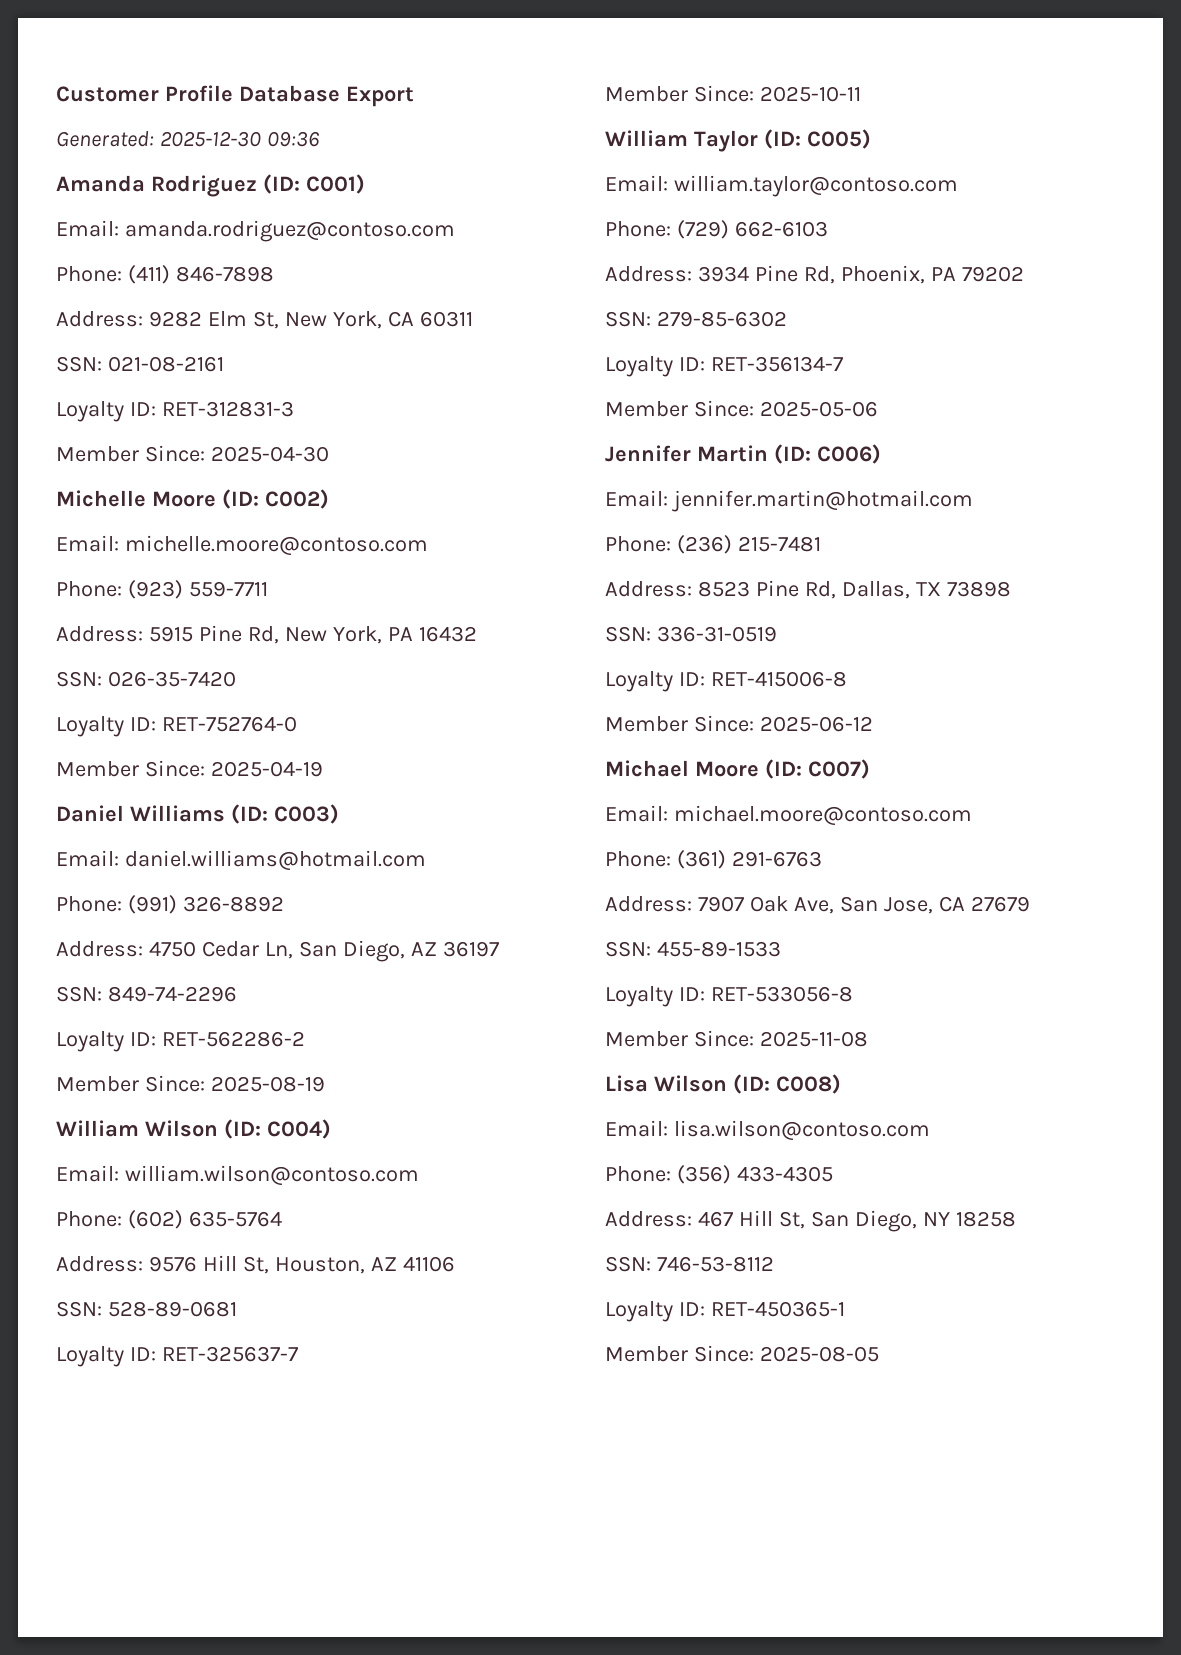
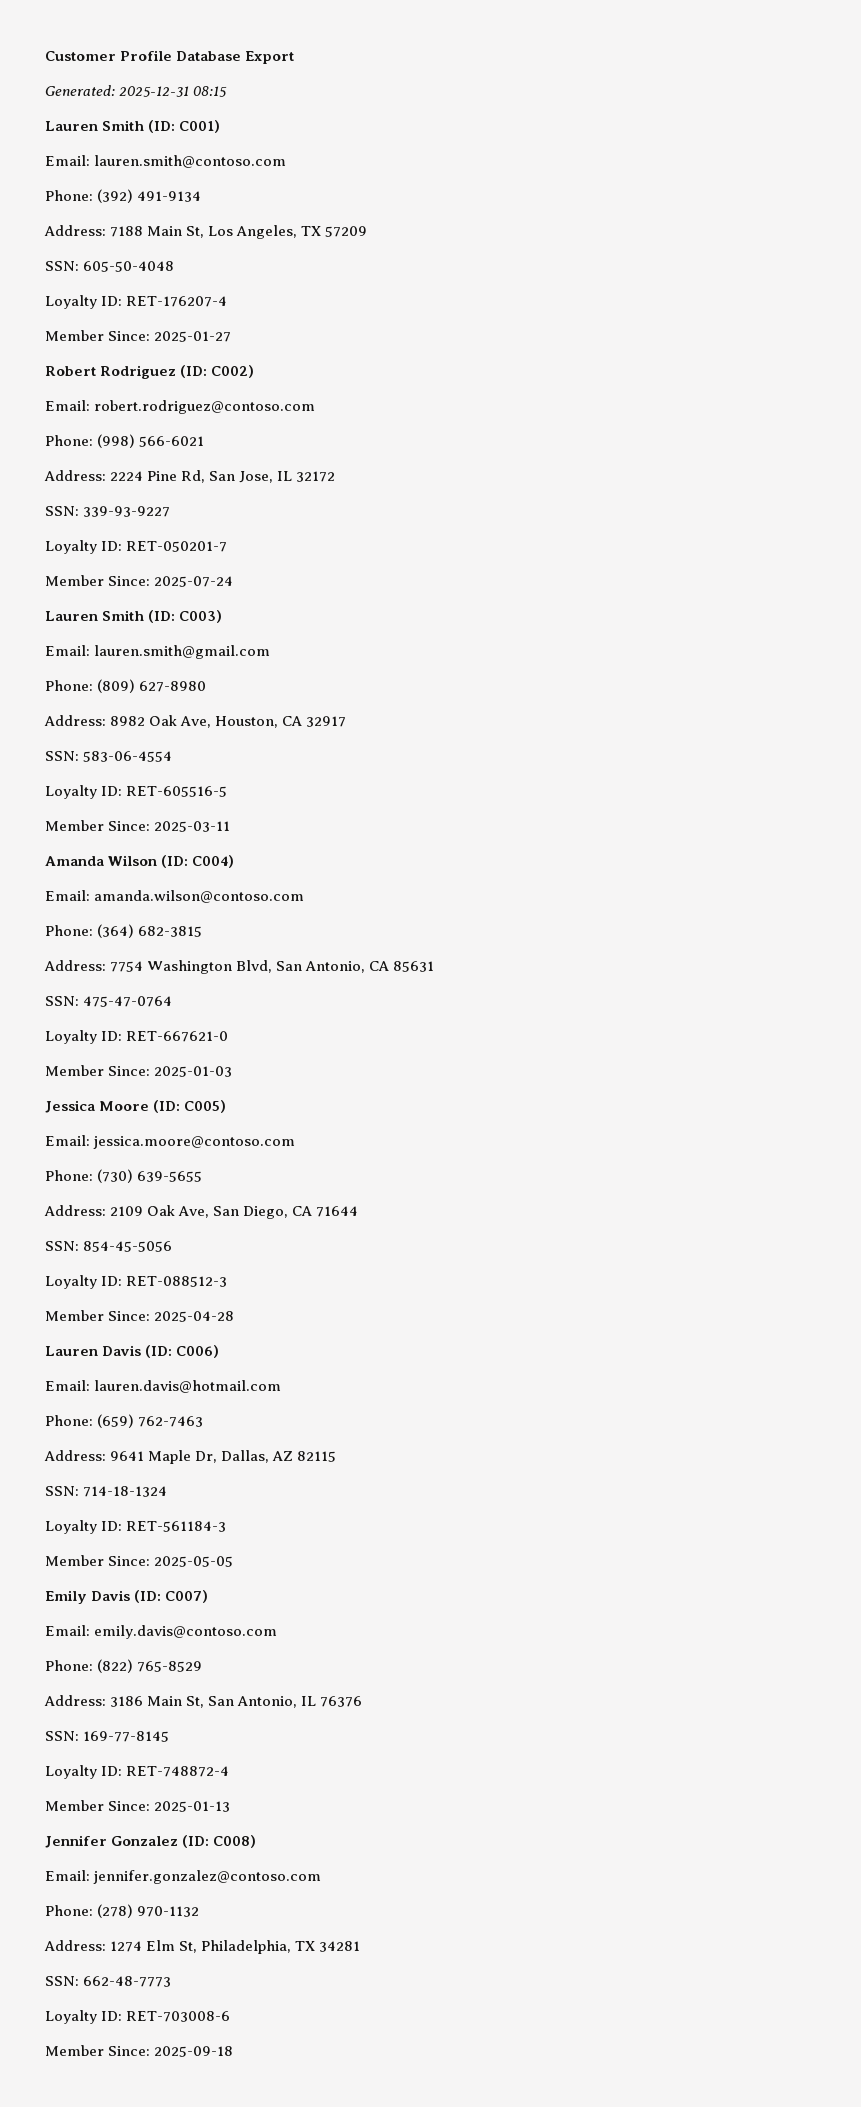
- Generated: 2025-12-30 09:36
- Amanda Rodriguez (ID: C001)
+ Generated: 2025-12-31 08:15
+ Lauren Smith (ID: C001)
- Email: amanda.rodriguez@contoso.com
- Phone: (411) 846-7898
- Address: 9282 Elm St, New York, CA 60311
- SSN: 021-08-2161
- Loyalty ID: RET-312831-3
- Member Since: 2025-04-30
- Michelle Moore (ID: C002)
+ Email: lauren.smith@contoso.com
+ Phone: (392) 491-9134
+ Address: 7188 Main St, Los Angeles, TX 57209
+ SSN: 605-50-4048
+ Loyalty ID: RET-176207-4
+ Member Since: 2025-01-27
+ Robert Rodriguez (ID: C002)
- Email: michelle.moore@contoso.com
- Phone: (923) 559-7711
- Address: 5915 Pine Rd, New York, PA 16432
- SSN: 026-35-7420
- Loyalty ID: RET-752764-0
- Member Since: 2025-04-19
- Daniel Williams (ID: C003)
+ Email: robert.rodriguez@contoso.com
+ Phone: (998) 566-6021
+ Address: 2224 Pine Rd, San Jose, IL 32172
+ SSN: 339-93-9227
+ Loyalty ID: RET-050201-7
+ Member Since: 2025-07-24
+ Lauren Smith (ID: C003)
- Email: daniel.williams@hotmail.com
- Phone: (991) 326-8892
- Address: 4750 Cedar Ln, San Diego, AZ 36197
- SSN: 849-74-2296
- Loyalty ID: RET-562286-2
- Member Since: 2025-08-19
- William Wilson (ID: C004)
+ Email: lauren.smith@gmail.com
+ Phone: (809) 627-8980
+ Address: 8982 Oak Ave, Houston, CA 32917
+ SSN: 583-06-4554
+ Loyalty ID: RET-605516-5
+ Member Since: 2025-03-11
+ Amanda Wilson (ID: C004)
- Email: william.wilson@contoso.com
- Phone: (602) 635-5764
- Address: 9576 Hill St, Houston, AZ 41106
- SSN: 528-89-0681
- Loyalty ID: RET-325637-7
- Member Since: 2025-10-11
- William Taylor (ID: C005)
+ Email: amanda.wilson@contoso.com
+ Phone: (364) 682-3815
+ Address: 7754 Washington Blvd, San Antonio, CA 85631
+ SSN: 475-47-0764
+ Loyalty ID: RET-667621-0
+ Member Since: 2025-01-03
+ Jessica Moore (ID: C005)
- Email: william.taylor@contoso.com
- Phone: (729) 662-6103
- Address: 3934 Pine Rd, Phoenix, PA 79202
- SSN: 279-85-6302
- Loyalty ID: RET-356134-7
- Member Since: 2025-05-06
- Jennifer Martin (ID: C006)
+ Email: jessica.moore@contoso.com
+ Phone: (730) 639-5655
+ Address: 2109 Oak Ave, San Diego, CA 71644
+ SSN: 854-45-5056
+ Loyalty ID: RET-088512-3
+ Member Since: 2025-04-28
+ Lauren Davis (ID: C006)
- Email: jennifer.martin@hotmail.com
- Phone: (236) 215-7481
- Address: 8523 Pine Rd, Dallas, TX 73898
- SSN: 336-31-0519
- Loyalty ID: RET-415006-8
- Member Since: 2025-06-12
- Michael Moore (ID: C007)
+ Email: lauren.davis@hotmail.com
+ Phone: (659) 762-7463
+ Address: 9641 Maple Dr, Dallas, AZ 82115
+ SSN: 714-18-1324
+ Loyalty ID: RET-561184-3
+ Member Since: 2025-05-05
+ Emily Davis (ID: C007)
- Email: michael.moore@contoso.com
- Phone: (361) 291-6763
- Address: 7907 Oak Ave, San Jose, CA 27679
- SSN: 455-89-1533
- Loyalty ID: RET-533056-8
- Member Since: 2025-11-08
- Lisa Wilson (ID: C008)
+ Email: emily.davis@contoso.com
+ Phone: (822) 765-8529
+ Address: 3186 Main St, San Antonio, IL 76376
+ SSN: 169-77-8145
+ Loyalty ID: RET-748872-4
+ Member Since: 2025-01-13
+ Jennifer Gonzalez (ID: C008)
- Email: lisa.wilson@contoso.com
- Phone: (356) 433-4305
- Address: 467 Hill St, San Diego, NY 18258
- SSN: 746-53-8112
- Loyalty ID: RET-450365-1
- Member Since: 2025-08-05
+ Email: jennifer.gonzalez@contoso.com
+ Phone: (278) 970-1132
+ Address: 1274 Elm St, Philadelphia, TX 34281
+ SSN: 662-48-7773
+ Loyalty ID: RET-703008-6
+ Member Since: 2025-09-18

